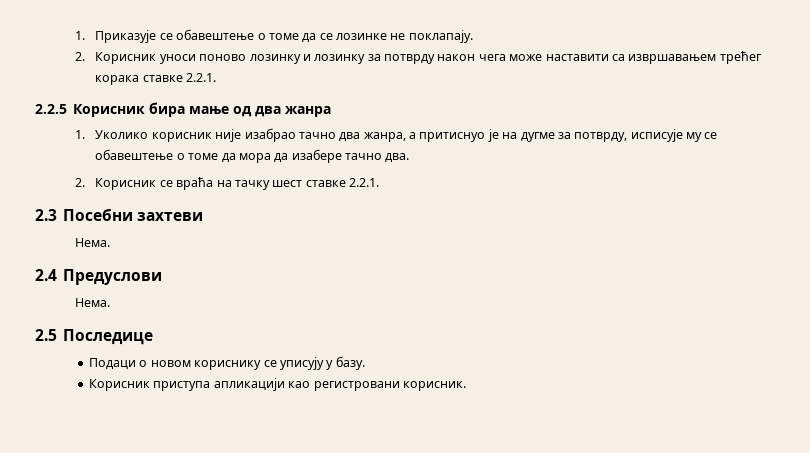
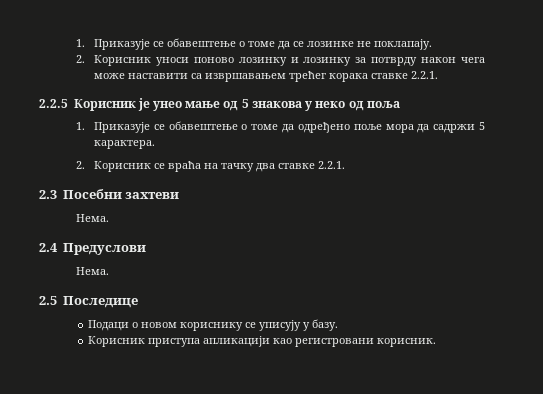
- 2.2.5 Корисник бира мање од два жанра
- 1. Уколико корисник није изабрао тачно два жанра, а притиснуо је на дугме за потврду, исписује му се обавештење о томе да мора да изабере тачно два.
+ 2.2.5 Корисник је унео мање од 5 знакова у неко од поља
+ 1. Приказује се обавештење о томе да одређено поље мора да садржи 5 карактера.
- 2. Корисник се враћа на тачку шест ставке 2.2.1.
+ 2. Корисник се враћа на тачку два ставке 2.2.1.

